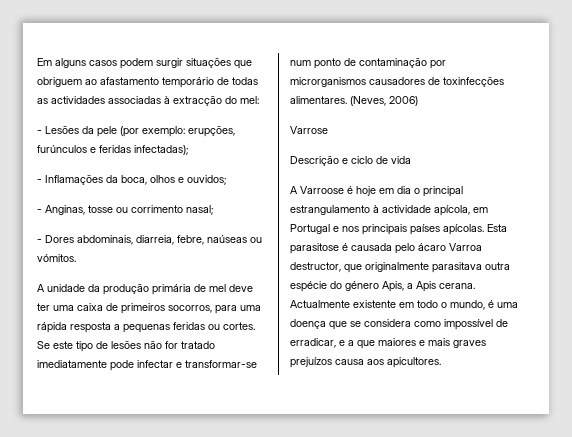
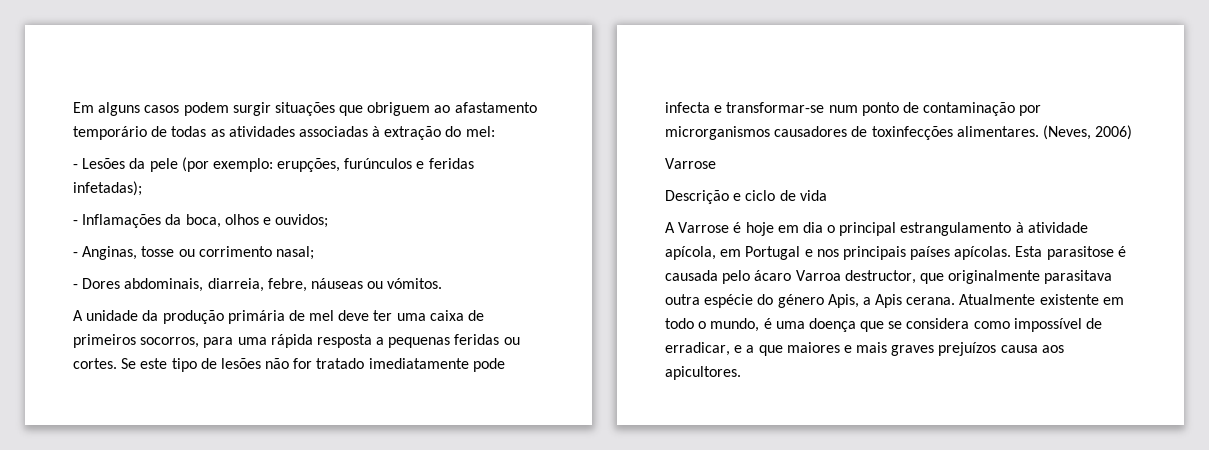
- Em alguns casos podem surgir situações que obriguem ao afastamento temporário de todas as actividades associadas à extracção do mel:
+ Em alguns casos podem surgir situações que obriguem ao afastamento temporário de todas as atividades associadas à extração do mel:
- - Lesões da pele (por exemplo: erupções, furúnculos e feridas infectadas);
+ - Lesões da pele (por exemplo: erupções, furúnculos e feridas infetadas);
- - Dores abdominais, diarreia, febre, naúseas ou vómitos.
+ - Dores abdominais, diarreia, febre, náuseas ou vómitos.
- Se este tipo de lesões não for tratado imediatamente pode infectar e transformar-se num ponto de contaminação por microrganismos causadores de toxinfecções alimentares.
+ Se este tipo de lesões não for tratado imediatamente pode infecta e transformar-se num ponto de contaminação por microrganismos causadores de toxinfecções alimentares.
- A Varroose é hoje em dia o principal estrangulamento à actividade apícola, em Portugal e nos principais países apícolas.
+ A Varrose é hoje em dia o principal estrangulamento à atividade apícola, em Portugal e nos principais países apícolas.
- Actualmente existente em todo o mundo, é uma doença que se considera como impossível de erradicar, e a que maiores e mais graves prejuízos causa aos apicultores.
+ Atualmente existente em todo o mundo, é uma doença que se considera como impossível de erradicar, e a que maiores e mais graves prejuízos causa aos apicultores.

